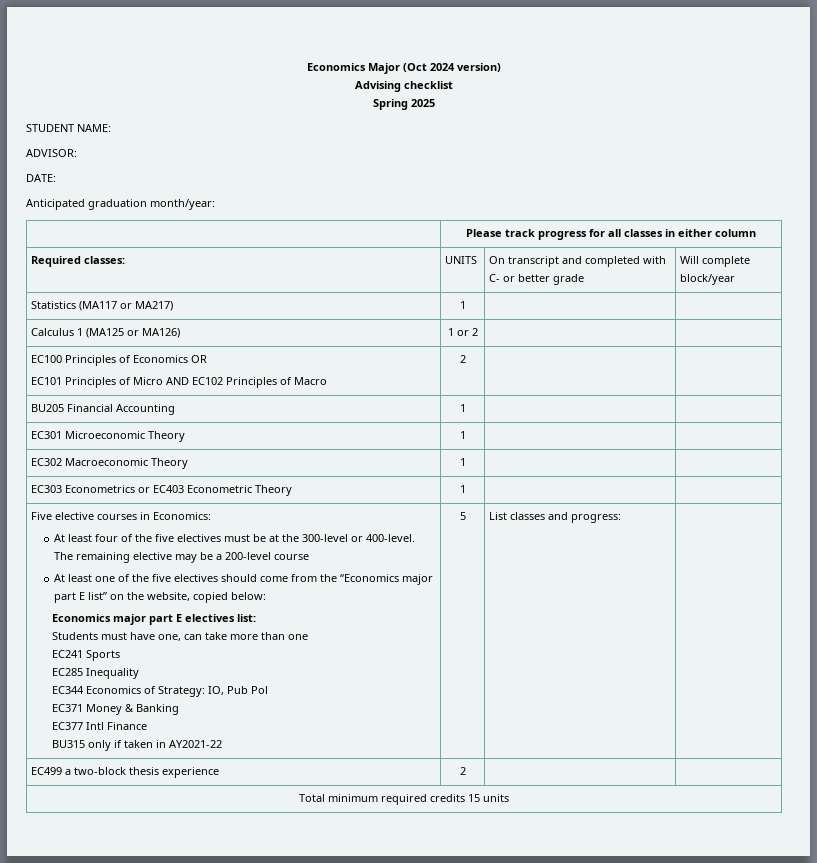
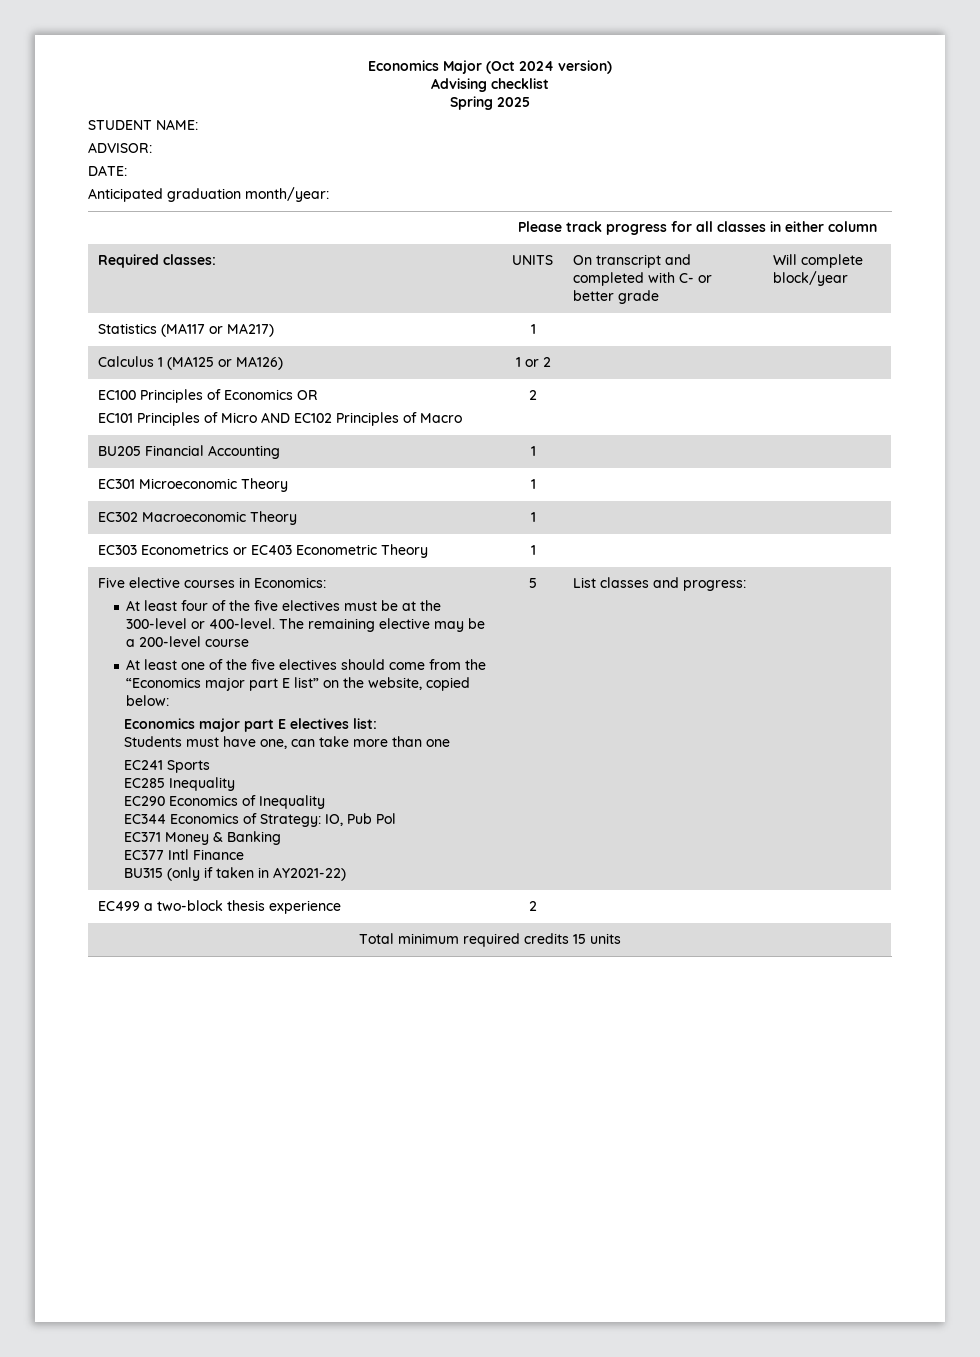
+ EC290 Economics of Inequality
- BU315 only if taken in AY2021-22
+ BU315 (only if taken in AY2021-22)

